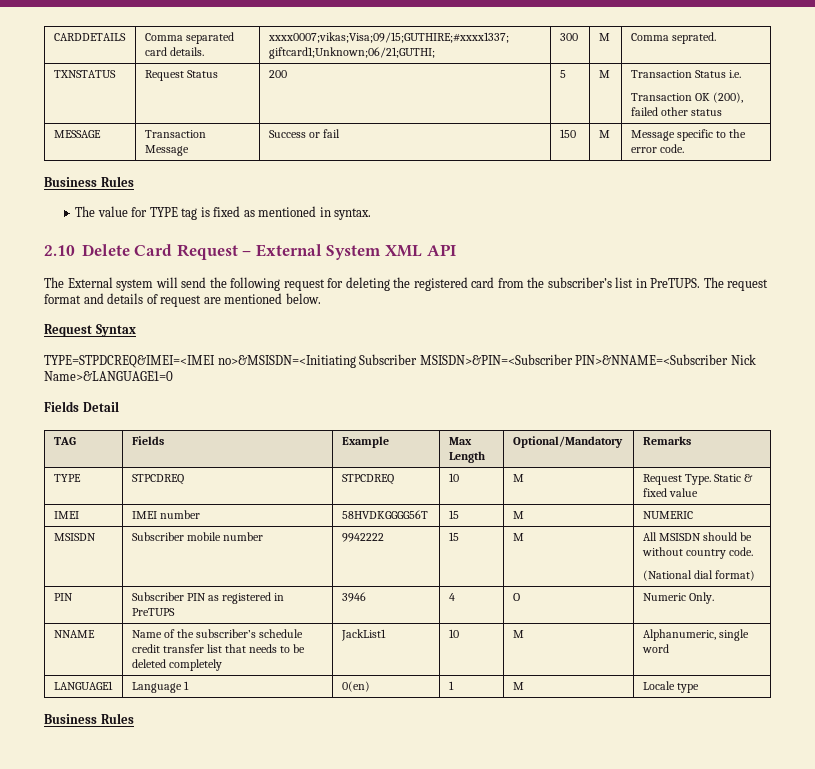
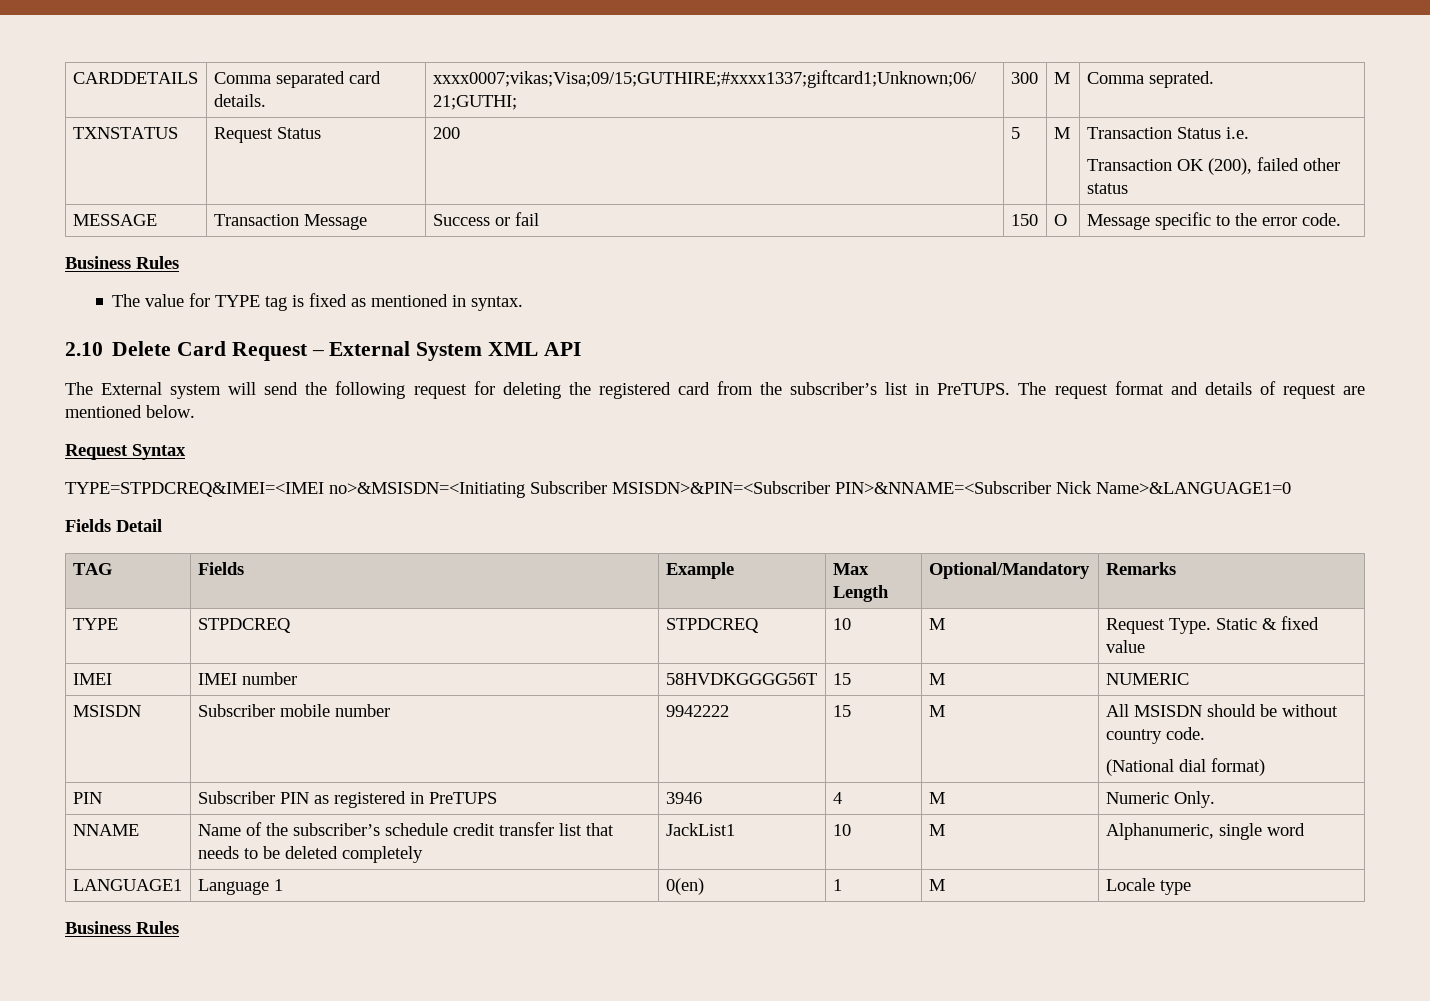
- MESSAGE | Transaction Message | Success or fail | 150 | M | Message specific to the error code.
+ MESSAGE | Transaction Message | Success or fail | 150 | O | Message specific to the error code.
- TYPE | STPCDREQ | STPCDREQ | 10 | M | Request Type. Static & fixed value
+ TYPE | STPDCREQ | STPDCREQ | 10 | M | Request Type. Static & fixed value
- PIN | Subscriber PIN as registered in PreTUPS | 3946 | 4 | O | Numeric Only.
+ PIN | Subscriber PIN as registered in PreTUPS | 3946 | 4 | M | Numeric Only.

